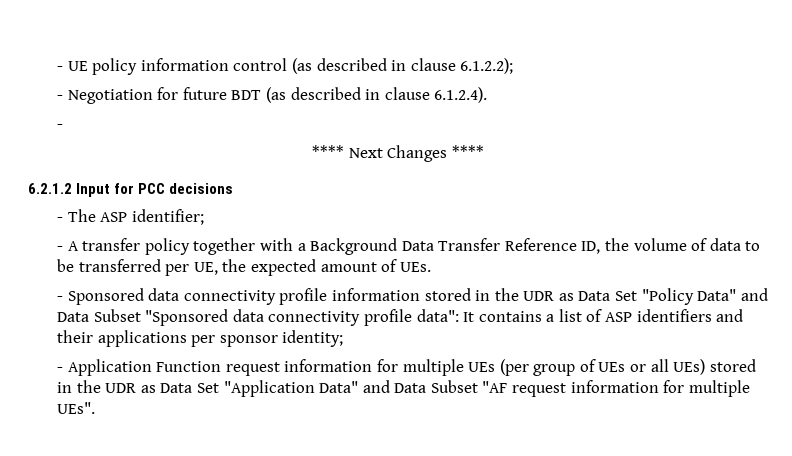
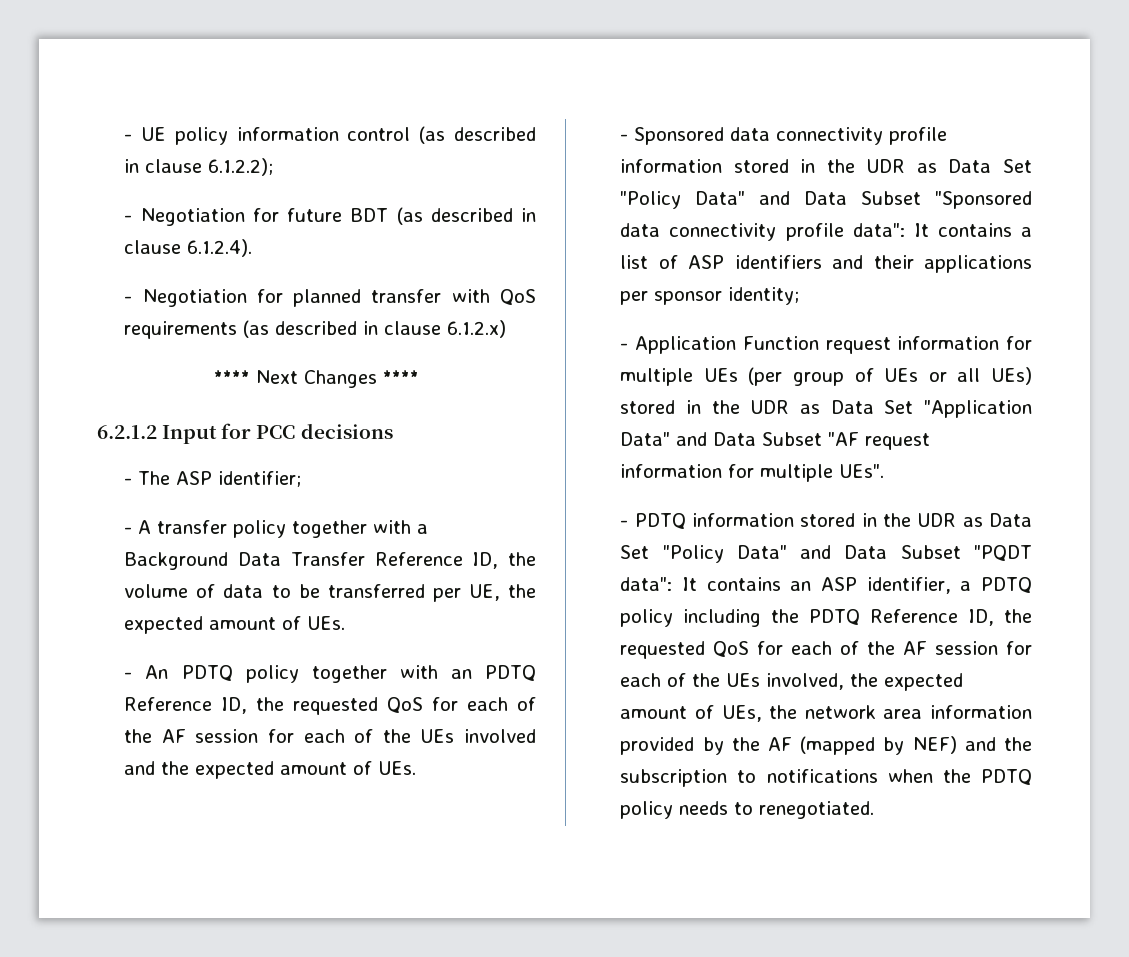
  - Negotiation for future BDT (as described in clause 6.1.2.4).
- -
+ - Negotiation for planned transfer with QoS requirements (as described in clause 6.1.2.x)
+ - An PDTQ policy together with an PDTQ Reference ID, the requested QoS for each of the AF session for each of the UEs involved and the expected amount of UEs.
+ - PDTQ information stored in the UDR as Data Set "Policy Data" and Data Subset "PQDT data": It contains an ASP identifier, a PDTQ policy including the PDTQ Reference ID, the requested QoS for each of the AF session for each of the UEs involved, the expected amount of UEs, the network area information provided by the AF (mapped by NEF) and the subscription to notifications when the PDTQ policy needs to renegotiated.

